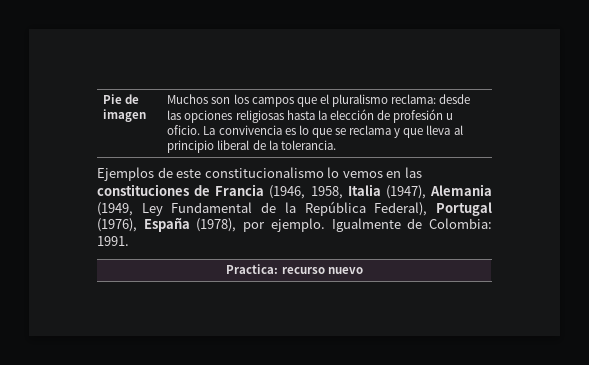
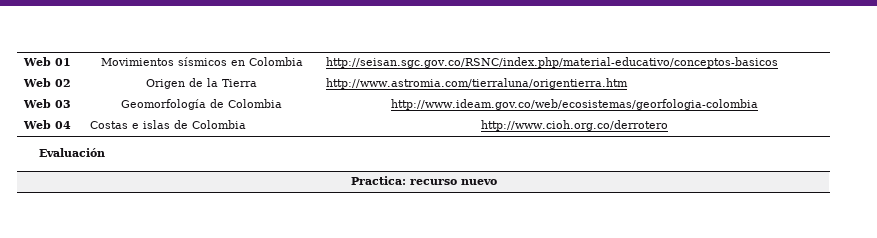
- Pie de imagen | Muchos son los campos que el pluralismo reclama: desde las opciones religiosas hasta la elección de profesión u oficio. La convivencia es lo que se reclama y que lleva al principio liberal de la tolerancia.
- Ejemplos de este constitucionalismo lo vemos en las constituciones de Francia (1946, 1958, Italia (1947), Alemania (1949, Ley Fundamental de la República Federal), Portugal (1976), España (1978), por ejemplo. Igualmente de Colombia: 1991.
+ Web 01 | Movimientos sísmicos en Colombia | http://seisan.sgc.gov.co/RSNC/index.php/material-educativo/conceptos-basicos
+ Web 02 | Origen de la Tierra | http://www.astromia.com/tierraluna/origentierra.htm
+ Web 03 | Geomorfología de Colombia | http://www.ideam.gov.co/web/ecosistemas/georfologia-colombia
+ Web 04 | Costas e islas de Colombia | http://www.cioh.org.co/derrotero
+ Evaluación

